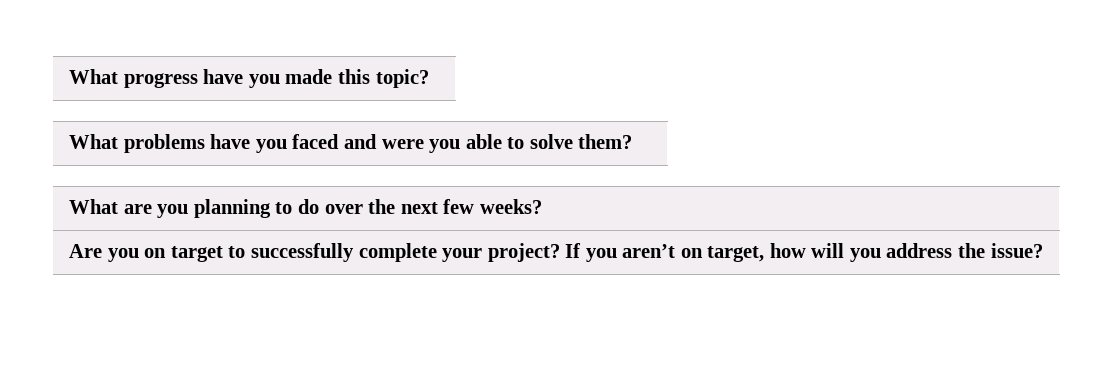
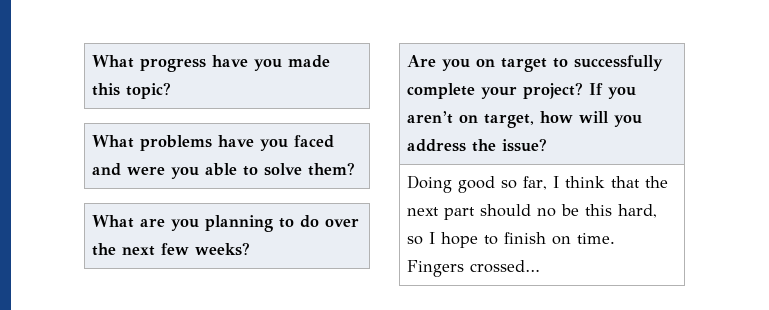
+ Doing good so far, I think that the next part should no be this hard, so I hope to finish on time. Fingers crossed…

